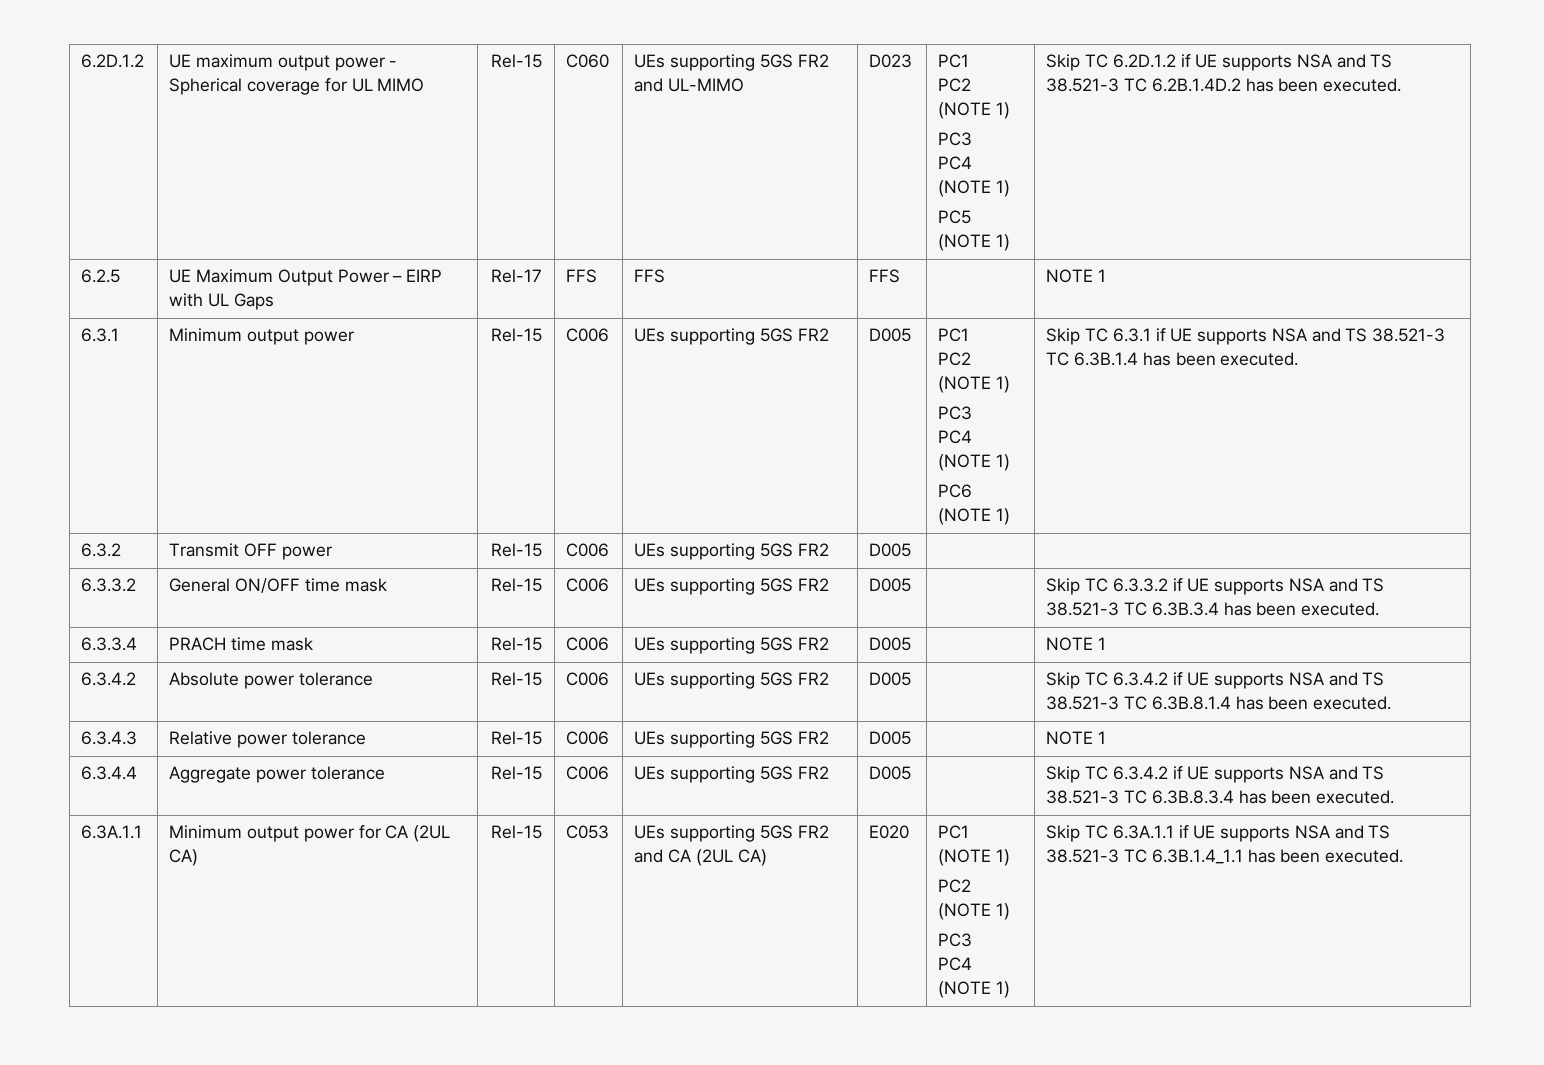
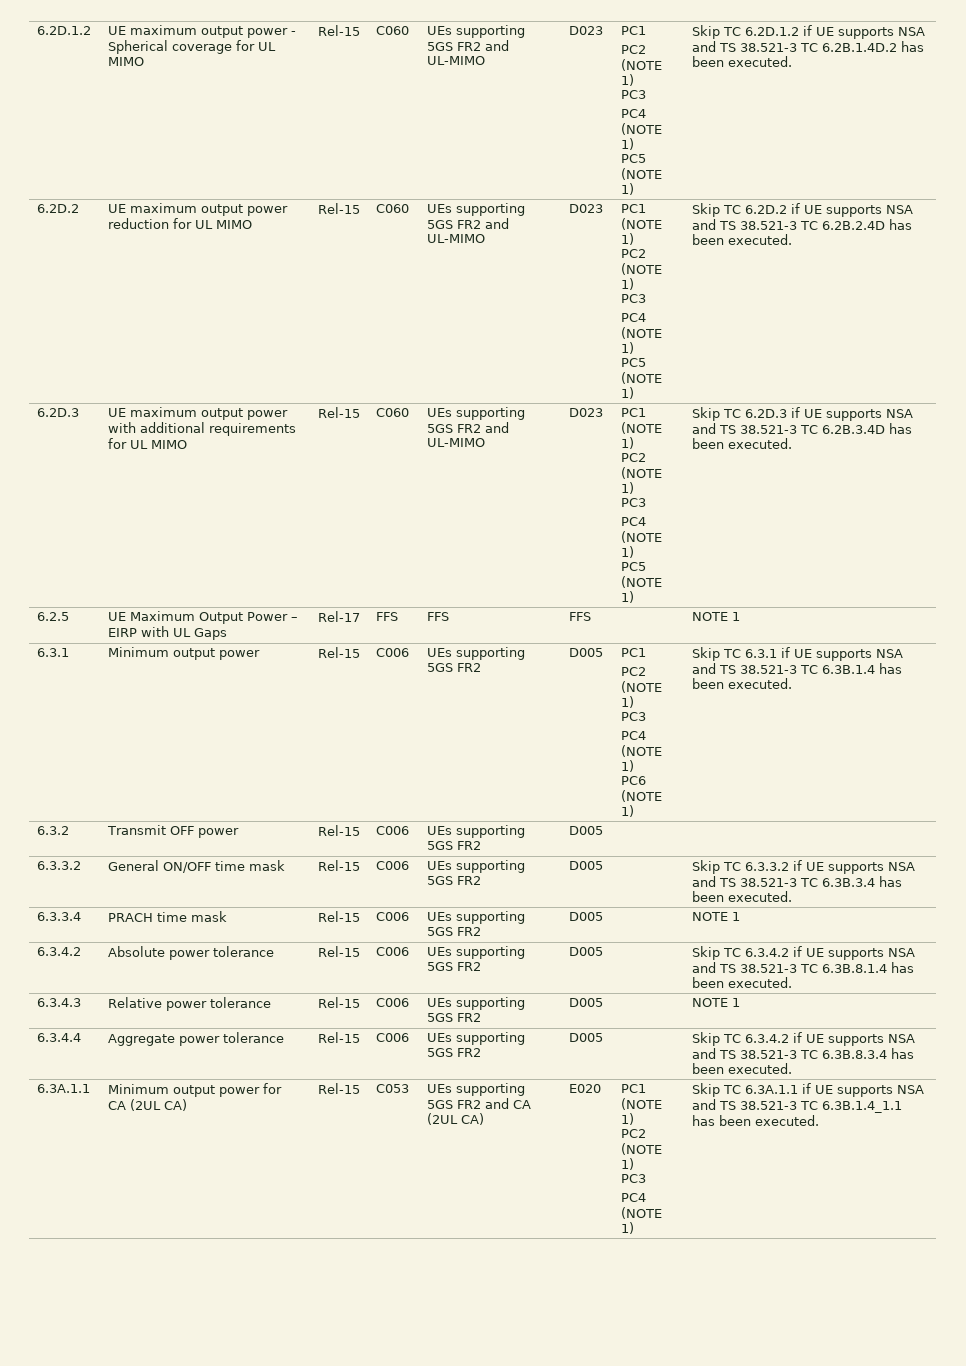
+ 6.2D.2 | UE maximum output power reduction for UL MIMO | Rel-15 | C060 | UEs supporting 5GS FR2 and UL-MIMO | D023 | PC1 (NOTE 1)
+ PC2 (NOTE 1)
+ PC3
+ PC4 (NOTE 1)
+ PC5 (NOTE 1) | Skip TC 6.2D.2 if UE supports NSA and TS 38.521-3 TC 6.2B.2.4D has been executed.
+ 6.2D.3 | UE maximum output power with additional requirements for UL MIMO | Rel-15 | C060 | UEs supporting 5GS FR2 and UL-MIMO | D023 | PC1 (NOTE 1)
+ PC2 (NOTE 1)
+ PC3
+ PC4 (NOTE 1)
+ PC5 (NOTE 1) | Skip TC 6.2D.3 if UE supports NSA and TS 38.521-3 TC 6.2B.3.4D has been executed.

